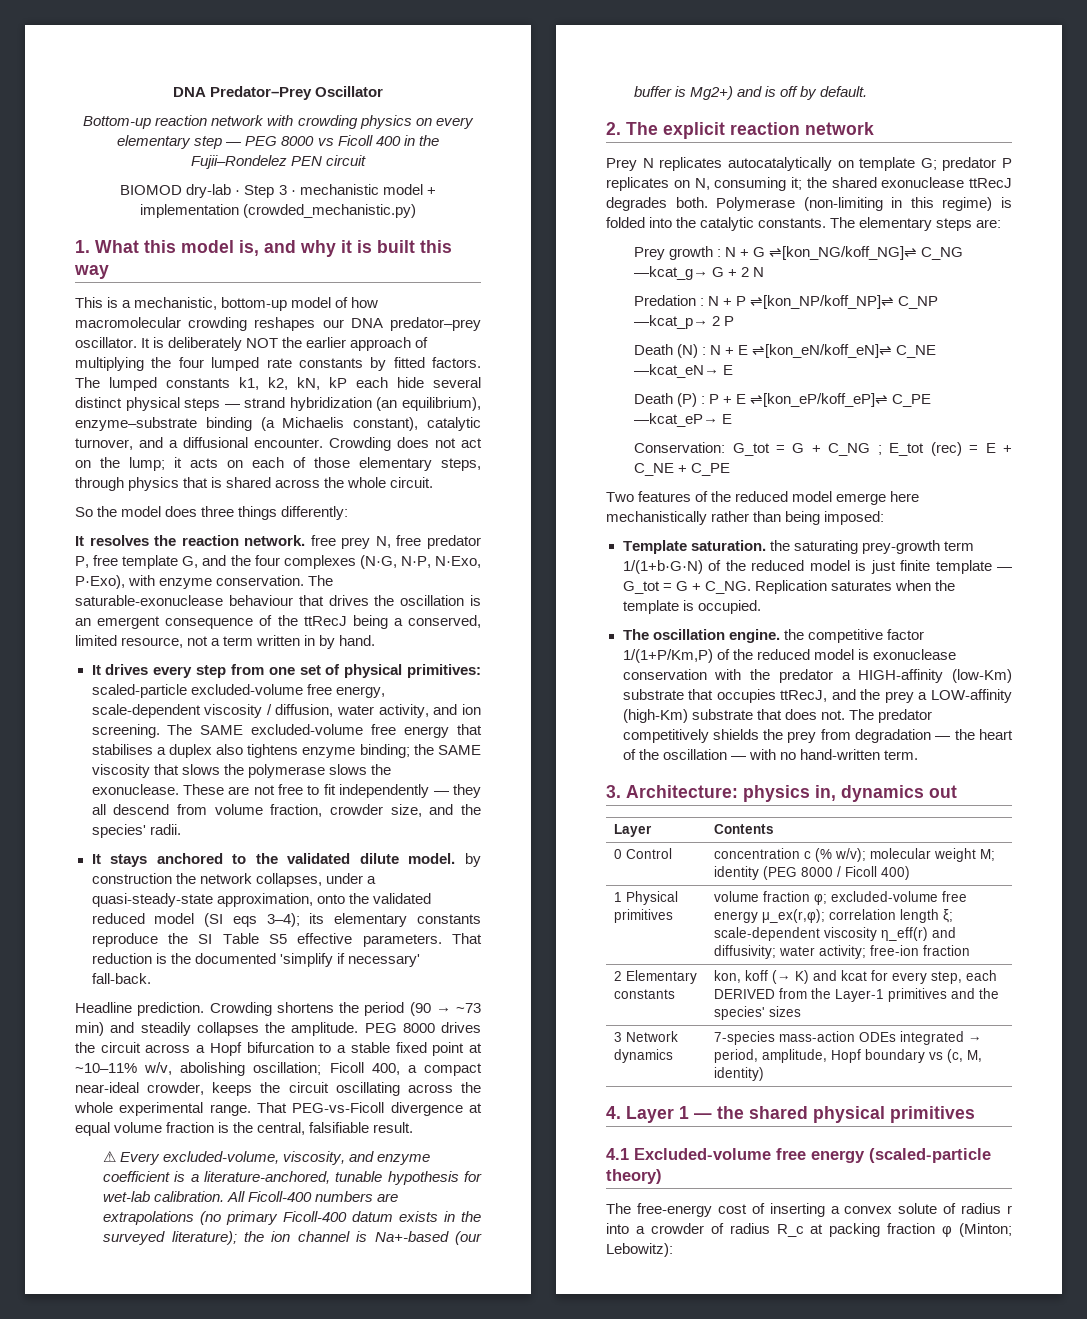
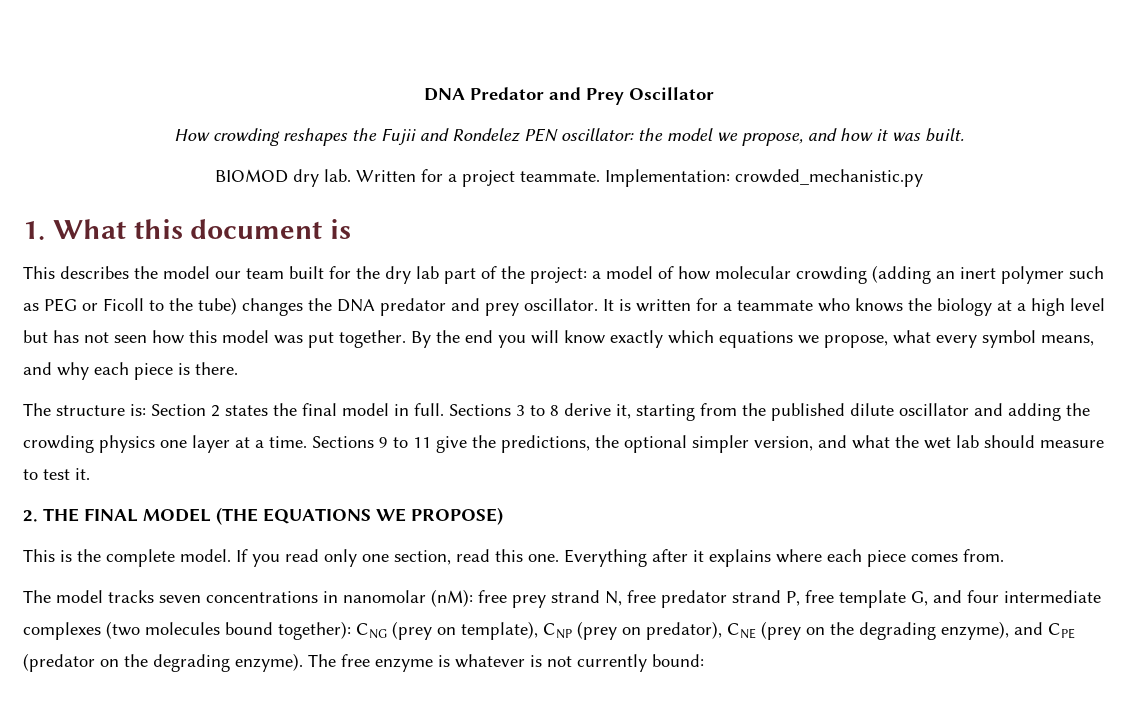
- DNA Predator–Prey Oscillator
- Bottom-up reaction network with crowding physics on every elementary step — PEG 8000 vs Ficoll 400 in the Fujii–Rondelez PEN circuit
- BIOMOD dry-lab · Step 3 · mechanistic model + implementation (crowded_mechanistic.py)
- 1. What this model is, and why it is built this way
- This is a mechanistic, bottom-up model of how macromolecular crowding reshapes our DNA predator–prey oscillator. It is deliberately NOT the earlier approach of multiplying the four lumped rate constants by fitted factors. The lumped constants k1, k2, kN, kP each hide several distinct physical steps — strand hybridization (an equilibrium), enzyme–substrate binding (a Michaelis constant), catalytic turnover, and a diffusional encounter. Crowding does not act on the lump; it acts on each of those elementary steps, through physics that is shared across the whole circuit.
- So the model does three things differently:
- It resolves the reaction network. free prey N, free predator P, free template G, and the four complexes (N·G, N·P, N·Exo, P·Exo), with enzyme conservation. The saturable-exonuclease behaviour that drives the oscillation is an emergent consequence of the ttRecJ being a conserved, limited resource, not a term written in by hand.
- It drives every step from one set of physical primitives: scaled-particle excluded-volume free energy, scale-dependent viscosity / diffusion, water activity, and ion screening. The SAME excluded-volume free energy that stabilises a duplex also tightens enzyme binding; the SAME viscosity that slows the polymerase slows the exonuclease. These are not free to fit independently — they all descend from volume fraction, crowder size, and the species' radii.
- It stays anchored to the validated dilute model. by construction the network collapses, under a quasi-steady-state approximation, onto the validated reduced model (SI eqs 3–4); its elementary constants reproduce the SI Table S5 effective parameters. That reduction is the documented 'simplify if necessary' fall-back.
- Headline prediction. Crowding shortens the period (90 → ~73 min) and steadily collapses the amplitude. PEG 8000 drives the circuit across a Hopf bifurcation to a stable fixed point at ~10–11% w/v, abolishing oscillation; Ficoll 400, a compact near-ideal crowder, keeps the circuit oscillating across the whole experimental range. That PEG-vs-Ficoll divergence at equal volume fraction is the central, falsifiable result.
- ⚠ Every excluded-volume, viscosity, and enzyme coefficient is a literature-anchored, tunable hypothesis for wet-lab calibration. All Ficoll-400 numbers are extrapolations (no primary Ficoll-400 datum exists in the surveyed literature); the ion channel is Na+-based (our buffer is Mg2+) and is off by default.
- 2. The explicit reaction network
- Prey N replicates autocatalytically on template G; predator P replicates on N, consuming it; the shared exonuclease ttRecJ degrades both. Polymerase (non-limiting in this regime) is folded into the catalytic constants. The elementary steps are:
- Prey growth : N + G ⇌[kon_NG/koff_NG]⇌ C_NG —kcat_g→ G + 2 N
- Predation : N + P ⇌[kon_NP/koff_NP]⇌ C_NP —kcat_p→ 2 P
- Death (N) : N + E ⇌[kon_eN/koff_eN]⇌ C_NE —kcat_eN→ E
- Death (P) : P + E ⇌[kon_eP/koff_eP]⇌ C_PE —kcat_eP→ E
- Conservation: G_tot = G + C_NG ; E_tot (rec) = E + C_NE + C_PE
- Two features of the reduced model emerge here mechanistically rather than being imposed:
- Template saturation. the saturating prey-growth term 1/(1+b·G·N) of the reduced model is just finite template — G_tot = G + C_NG. Replication saturates when the template is occupied.
- The oscillation engine. the competitive factor 1/(1+P/Km,P) of the reduced model is exonuclease conservation with the predator a HIGH-affinity (low-Km) substrate that occupies ttRecJ, and the prey a LOW-affinity (high-Km) substrate that does not. The predator competitively shields the prey from degradation — the heart of the oscillation — with no hand-written term.
- 3. Architecture: physics in, dynamics out
- Layer | Contents
- 0 Control | concentration c (% w/v); molecular weight M; identity (PEG 8000 / Ficoll 400)
- 1 Physical primitives | volume fraction φ; excluded-volume free energy μ_ex(r,φ); correlation length ξ; scale-dependent viscosity η_eff(r) and diffusivity; water activity; free-ion fraction
- 2 Elementary constants | kon, koff (→ K) and kcat for every step, each DERIVED from the Layer-1 primitives and the species' sizes
- 3 Network dynamics | 7-species mass-action ODEs integrated → period, amplitude, Hopf boundary vs (c, M, identity)
- 4. Layer 1 — the shared physical primitives
- 4.1 Excluded-volume free energy (scaled-particle theory)
- The free-energy cost of inserting a convex solute of radius r into a crowder of radius R_c at packing fraction φ (Minton; Lebowitz):
+ DNA Predator and Prey Oscillator
+ How crowding reshapes the Fujii and Rondelez PEN oscillator: the model we propose, and how it was built.
+ BIOMOD dry lab. Written for a project teammate. Implementation: crowded_mechanistic.py
+ 1. What this document is
+ This describes the model our team built for the dry lab part of the project: a model of how molecular crowding (adding an inert polymer such as PEG or Ficoll to the tube) changes the DNA predator and prey oscillator. It is written for a teammate who knows the biology at a high level but has not seen how this model was put together. By the end you will know exactly which equations we propose, what every symbol means, and why each piece is there.
+ The structure is: Section 2 states the final model in full. Sections 3 to 8 derive it, starting from the published dilute oscillator and adding the crowding physics one layer at a time. Sections 9 to 11 give the predictions, the optional simpler version, and what the wet lab should measure to test it.
+ 2. THE FINAL MODEL (THE EQUATIONS WE PROPOSE)
+ This is the complete model. If you read only one section, read this one. Everything after it explains where each piece comes from.
+ The model tracks seven concentrations in nanomolar (nM): free prey strand N, free predator strand P, free template G, and four intermediate complexes (two molecules bound together): CNG (prey on template), CNP (prey on predator), CNE (prey on the degrading enzyme), and CPE (predator on the degrading enzyme). The free enzyme is whatever is not currently bound:

